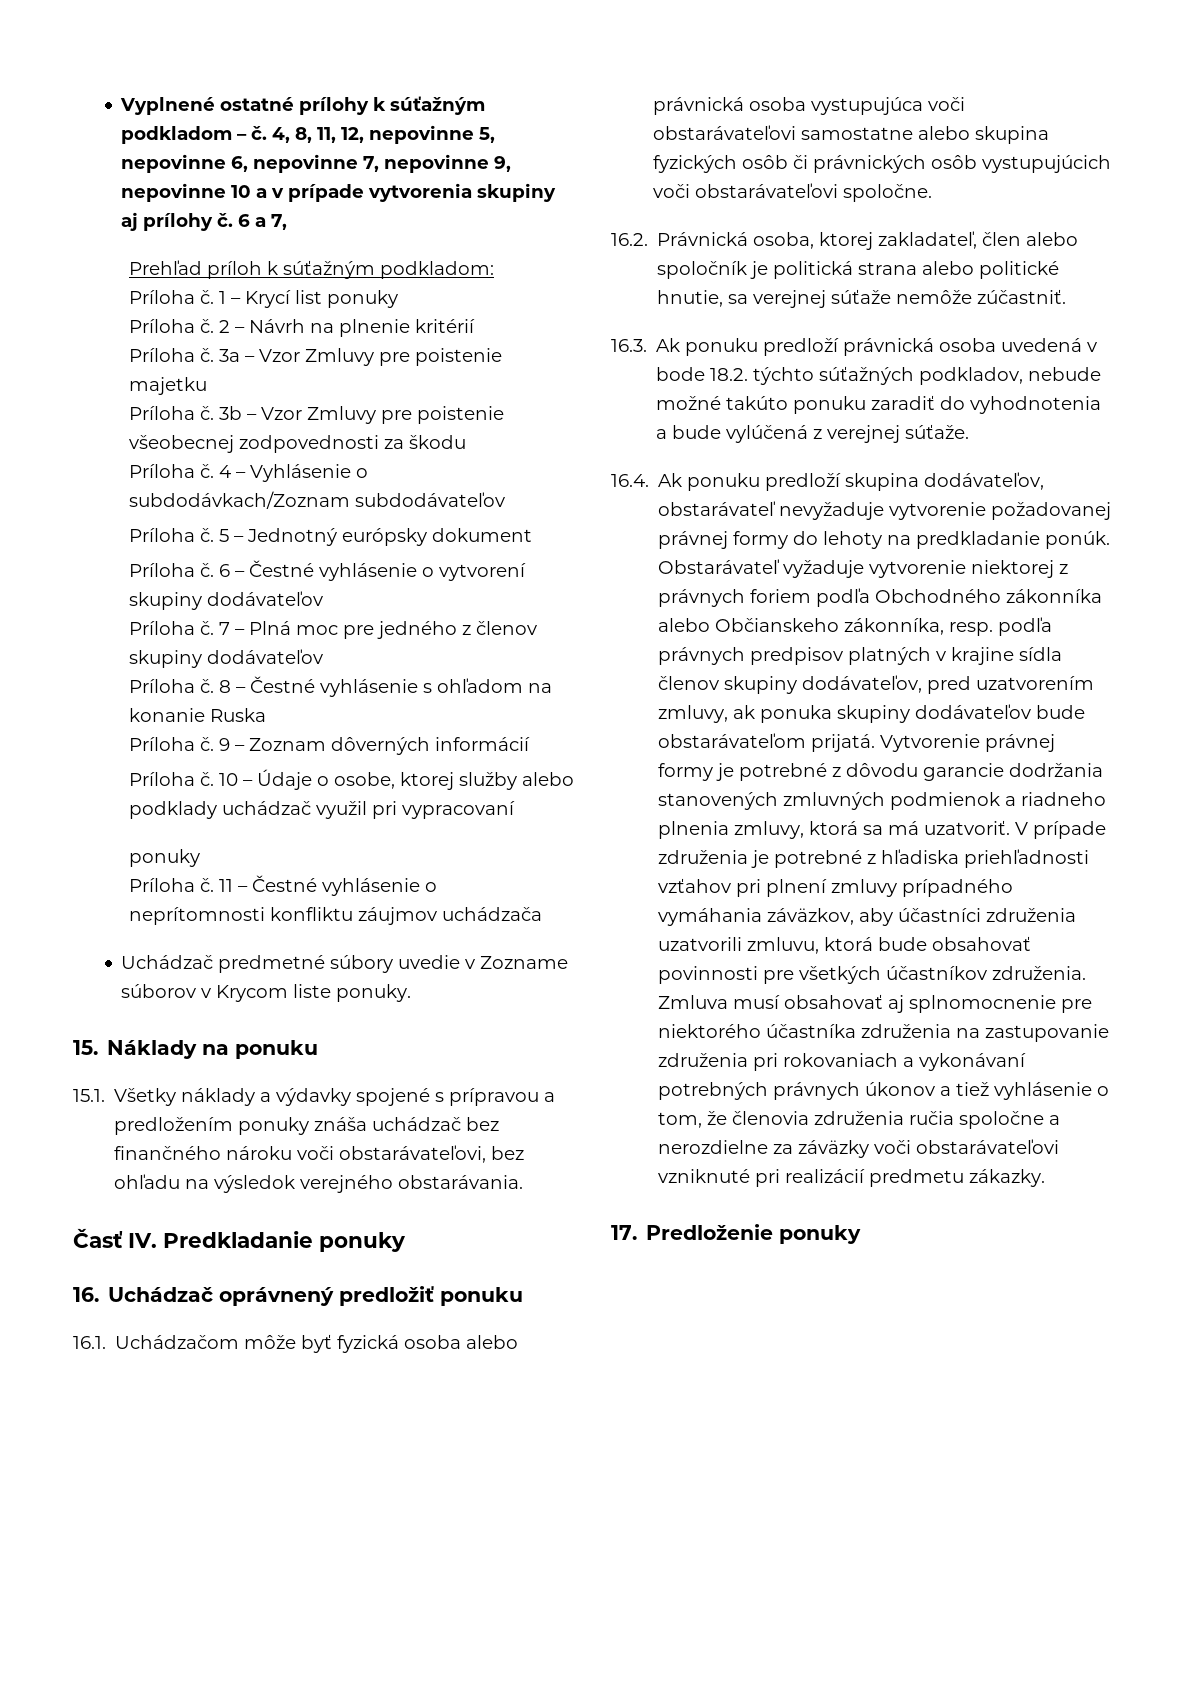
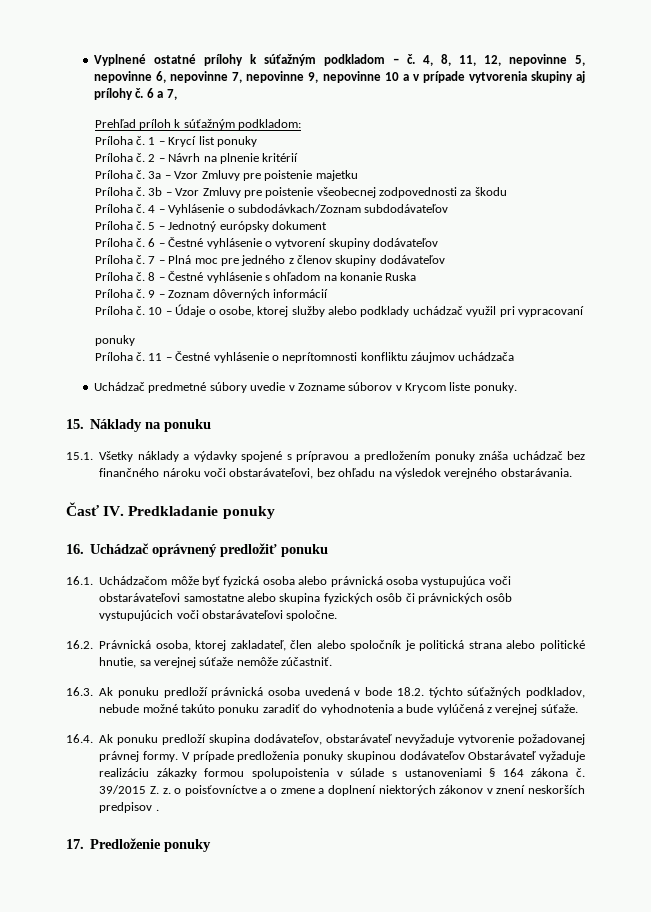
- 16.4. Ak ponuku predloží skupina dodávateľov, obstarávateľ nevyžaduje vytvorenie požadovanej právnej formy do lehoty na predkladanie ponúk. Obstarávateľ vyžaduje vytvorenie niektorej z právnych foriem podľa Obchodného zákonníka alebo Občianskeho zákonníka, resp. podľa právnych predpisov platných v krajine sídla členov skupiny dodávateľov, pred uzatvorením zmluvy, ak ponuka skupiny dodávateľov bude obstarávateľom prijatá. Vytvorenie právnej formy je potrebné z dôvodu garancie dodržania stanovených zmluvných podmienok a riadneho plnenia zmluvy, ktorá sa má uzatvoriť. V prípade združenia je potrebné z hľadiska priehľadnosti vzťahov pri plnení zmluvy prípadného vymáhania záväzkov, aby účastníci združenia uzatvorili zmluvu, ktorá bude obsahovať povinnosti pre všetkých účastníkov združenia. Zmluva musí obsahovať aj splnomocnenie pre niektorého účastníka združenia na zastupovanie združenia pri rokovaniach a vykonávaní potrebných právnych úkonov a tiež vyhlásenie o tom, že členovia združenia ručia spoločne a nerozdielne za záväzky voči obstarávateľovi vzniknuté pri realizácií predmetu zákazky.
+ 16.4. Ak ponuku predloží skupina dodávateľov, obstarávateľ nevyžaduje vytvorenie požadovanej právnej formy. V prípade predloženia ponuky skupinou dodávateľov Obstarávateľ vyžaduje realizáciu zákazky formou spolupoistenia v súlade s ustanoveniami § 164 zákona č. 39/2015 Z. z. o poisťovníctve a o zmene a doplnení niektorých zákonov v znení neskorších predpisov .

